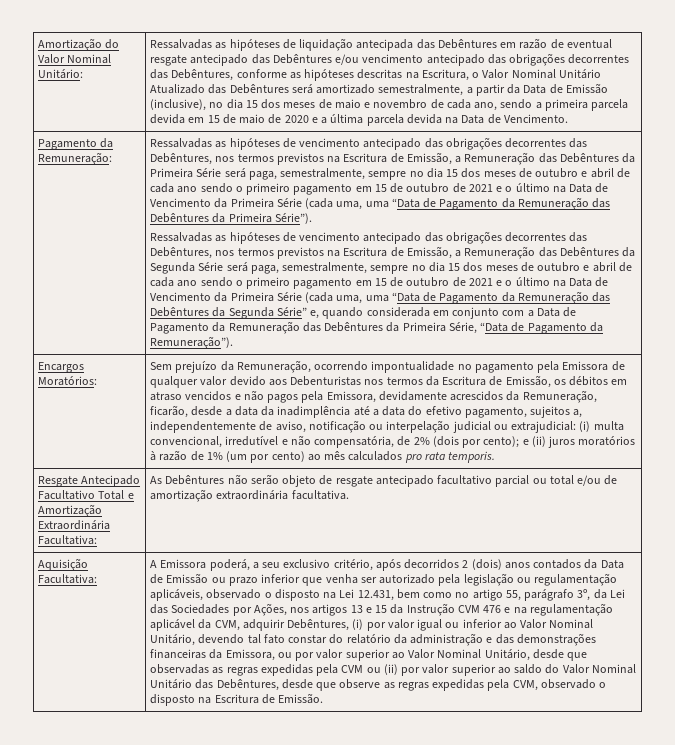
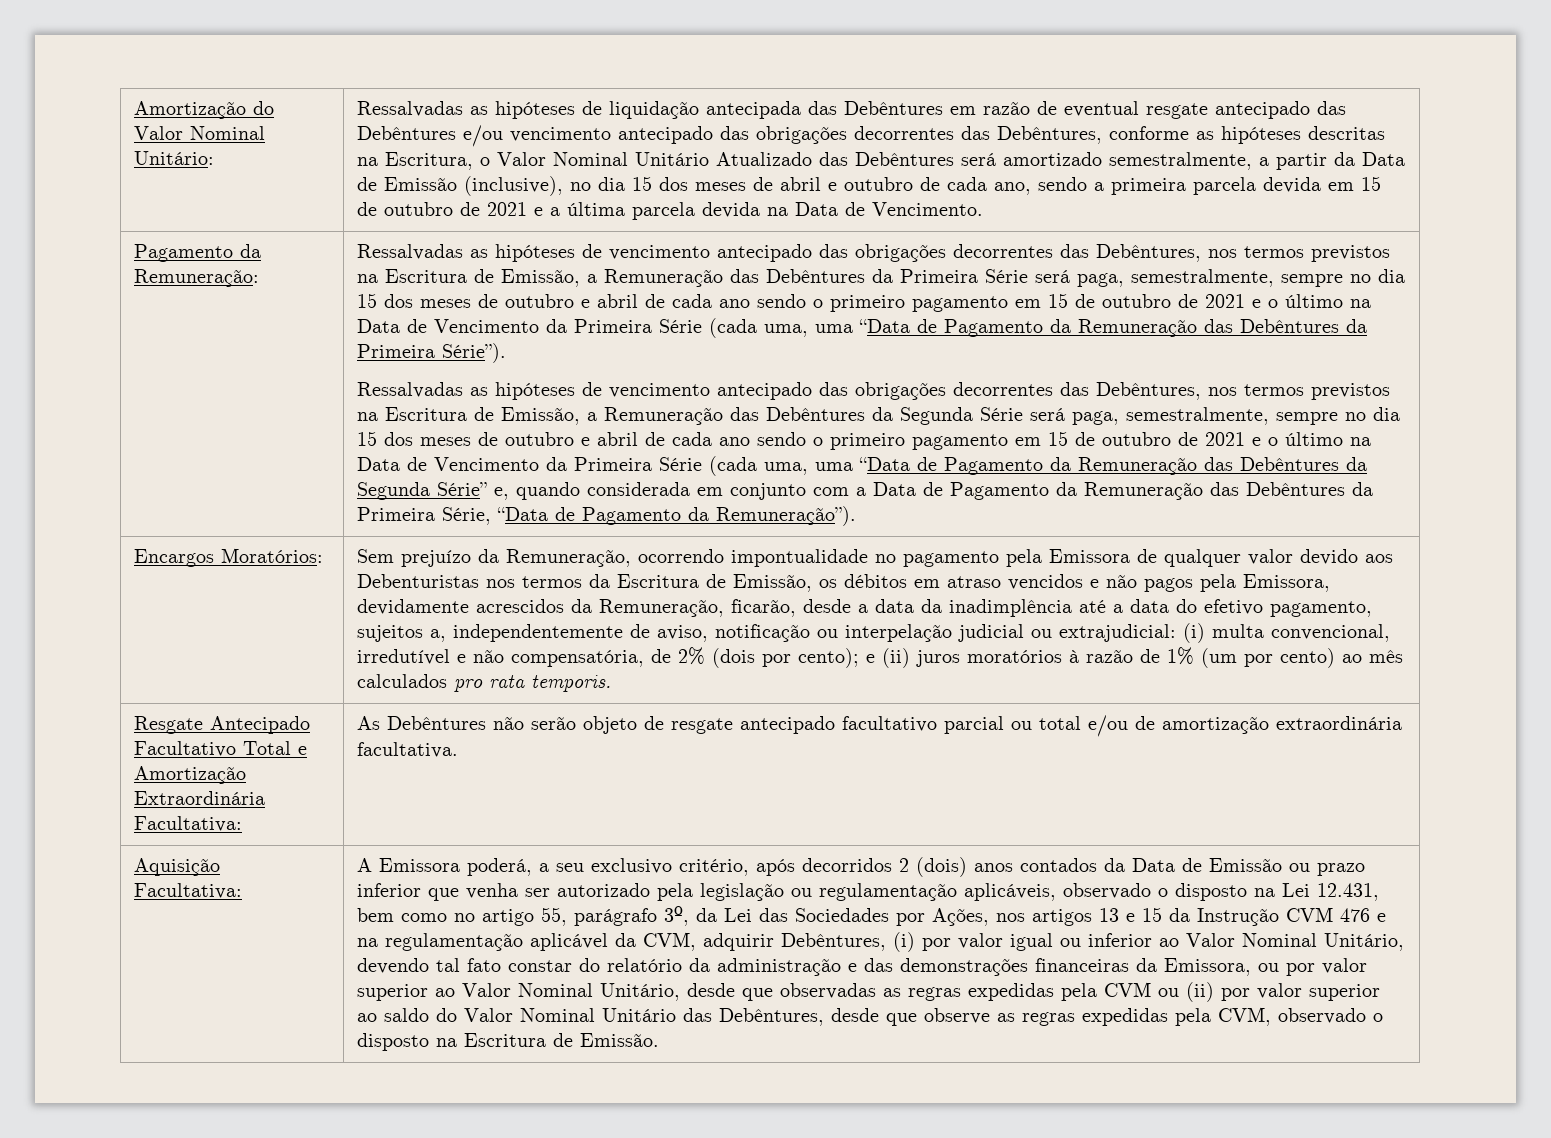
- Ressalvadas as hipóteses de liquidação antecipada das Debêntures em razão de eventual resgate antecipado das Debêntures e/ou vencimento antecipado das obrigações decorrentes das Debêntures, conforme as hipóteses descritas na Escritura, o Valor Nominal Unitário Atualizado das Debêntures será amortizado semestralmente, a partir da Data de Emissão (inclusive), no dia 15 dos meses de maio e novembro de cada ano, sendo a primeira parcela devida em 15 de maio de 2020 e a última parcela devida na Data de Vencimento.
+ Ressalvadas as hipóteses de liquidação antecipada das Debêntures em razão de eventual resgate antecipado das Debêntures e/ou vencimento antecipado das obrigações decorrentes das Debêntures, conforme as hipóteses descritas na Escritura, o Valor Nominal Unitário Atualizado das Debêntures será amortizado semestralmente, a partir da Data de Emissão (inclusive), no dia 15 dos meses de abril e outubro de cada ano, sendo a primeira parcela devida em 15 de outubro de 2021 e a última parcela devida na Data de Vencimento.

